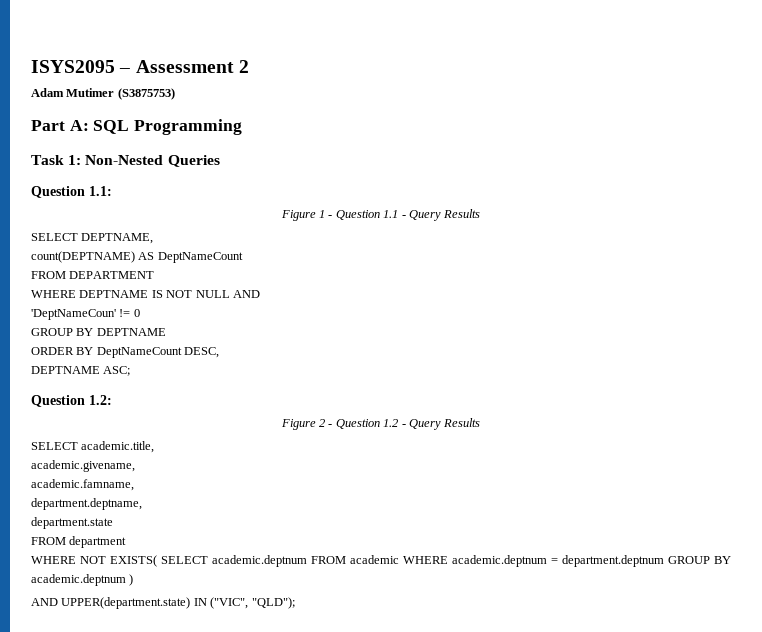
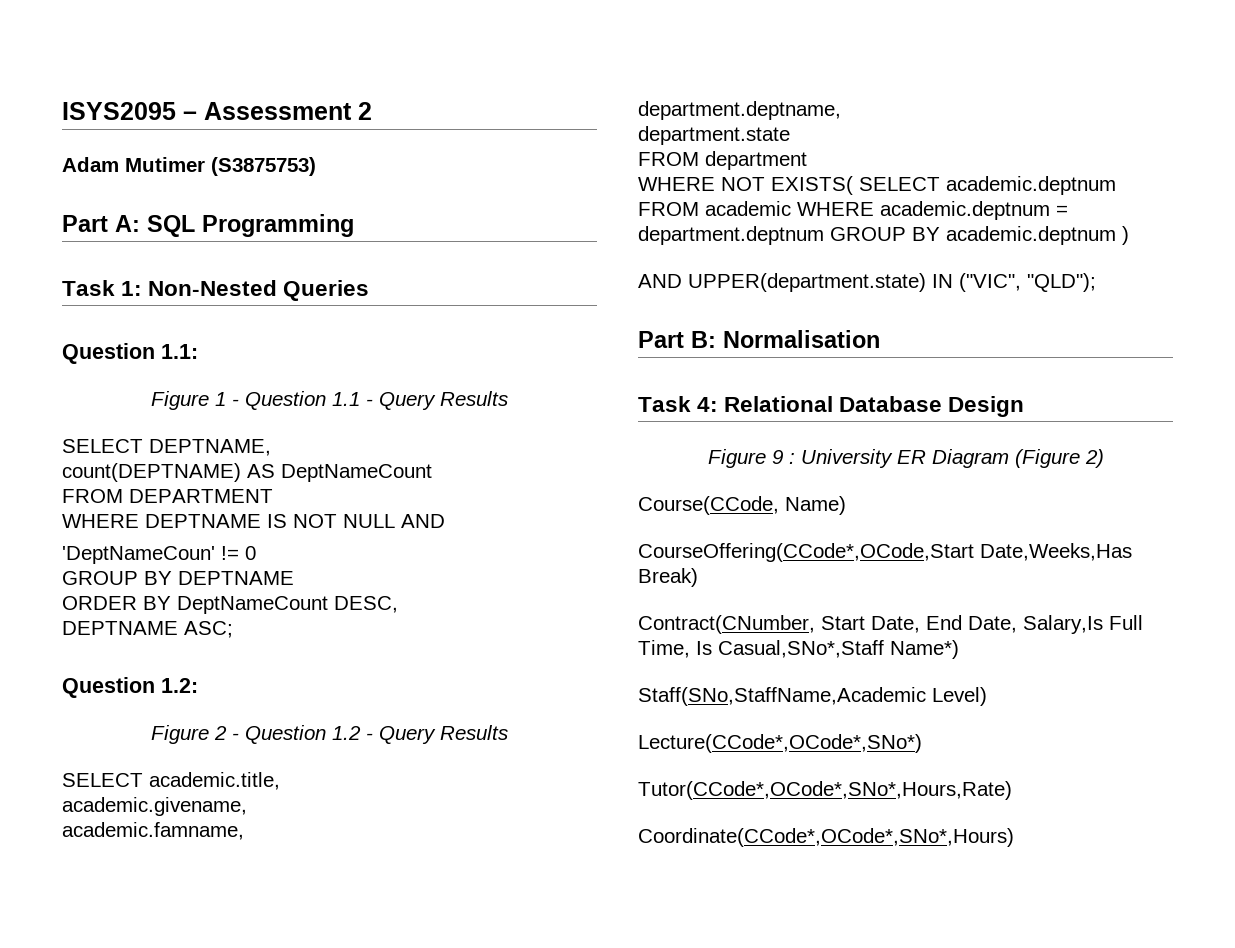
+ Part B: Normalisation
+ Task 4: Relational Database Design
+ Figure 9 : University ER Diagram (Figure 2)
+ Course(CCode, Name)
+ CourseOffering(CCode*,OCode,Start Date,Weeks,Has Break)
+ Contract(CNumber, Start Date, End Date, Salary,Is Full Time, Is Casual,SNo*,Staff Name*)
+ Staff(SNo,StaffName,Academic Level)
+ Lecture(CCode*,OCode*,SNo*)
+ Tutor(CCode*,OCode*,SNo*,Hours,Rate)
+ Coordinate(CCode*,OCode*,SNo*,Hours)

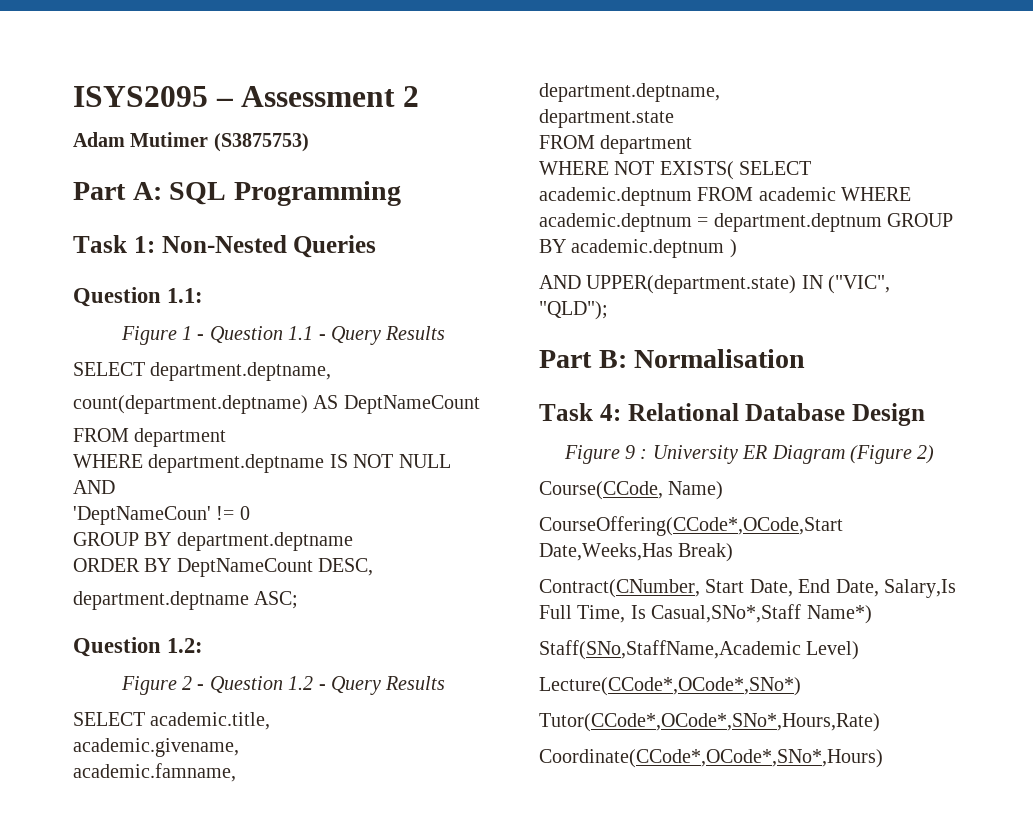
- SELECT DEPTNAME,
- count(DEPTNAME) AS DeptNameCount
- FROM DEPARTMENT
- WHERE DEPTNAME IS NOT NULL AND
+ SELECT department.deptname,
+ count(department.deptname) AS DeptNameCount
+ FROM department
+ WHERE department.deptname IS NOT NULL AND
- GROUP BY DEPTNAME
+ GROUP BY department.deptname
- DEPTNAME ASC;
+ department.deptname ASC;

